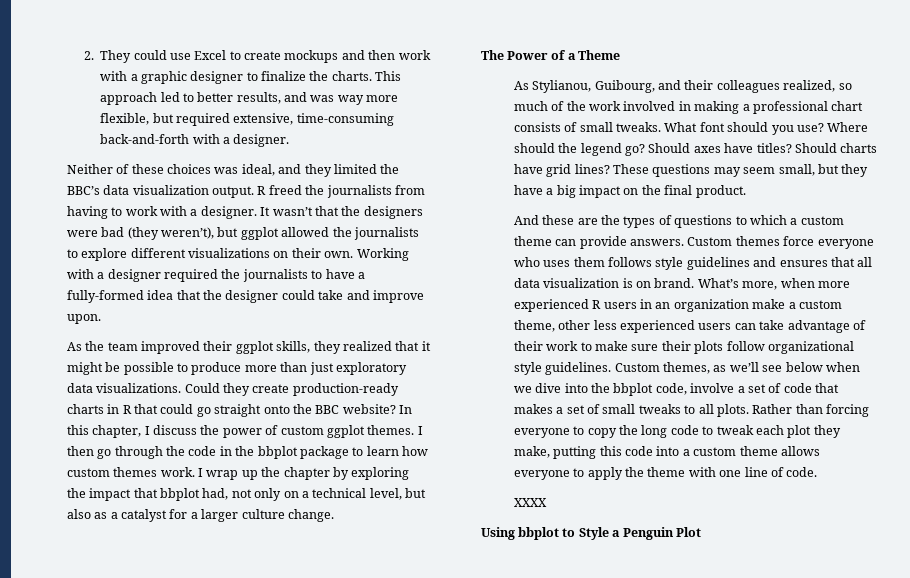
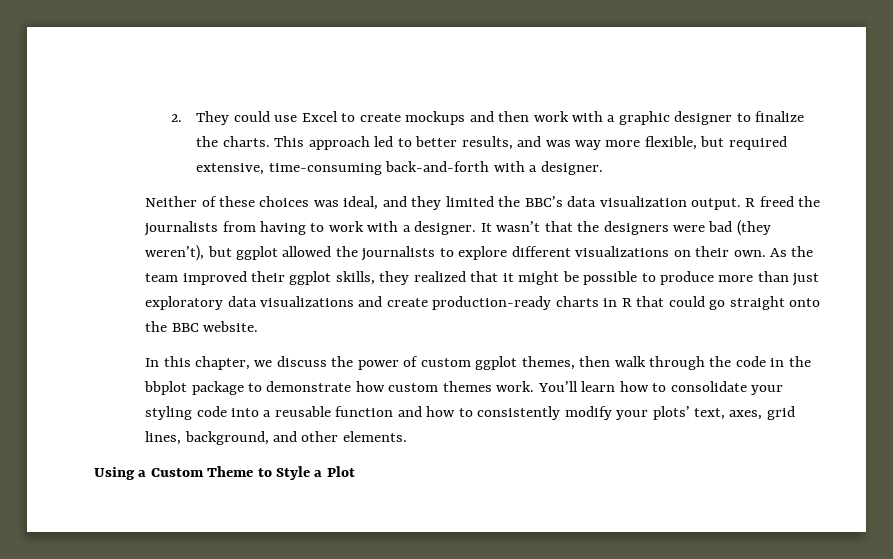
- It wasn’t that the designers were bad (they weren’t), but ggplot allowed the journalists to explore different visualizations on their own. Working with a designer required the journalists to have a fully-formed idea that the designer could take and improve upon.
- As the team improved their ggplot skills, they realized that it might be possible to produce more than just exploratory data visualizations. Could they create production-ready charts in R that could go straight onto the BBC website? In this chapter, I discuss the power of custom ggplot themes. I then go through the code in the bbplot package to learn how custom themes work.
+ It wasn’t that the designers were bad (they weren’t), but ggplot allowed the journalists to explore different visualizations on their own. As the team improved their ggplot skills, they realized that it might be possible to produce more than just exploratory data visualizations and create production-ready charts in R that could go straight onto the BBC website.
+ In this chapter, we discuss the power of custom ggplot themes, then walk through the code in the bbplot package to demonstrate how custom themes work.
- I wrap up the chapter by exploring the impact that bbplot had, not only on a technical level, but also as a catalyst for a larger culture change.
- The Power of a Theme
- As Stylianou, Guibourg, and their colleagues realized, so much of the work involved in making a professional chart consists of small tweaks. What font should you use? Where should the legend go? Should axes have titles? Should charts have grid lines? These questions may seem small, but they have a big impact on the final product.
- And these are the types of questions to which a custom theme can provide answers. Custom themes force everyone who uses them follows style guidelines and ensures that all data visualization is on brand. What’s more, when more experienced R users in an organization make a custom theme, other less experienced users can take advantage of their work to make sure their plots follow organizational style guidelines. Custom themes, as we’ll see below when we dive into the bbplot code, involve a set of code that makes a set of small tweaks to all plots. Rather than forcing everyone to copy the long code to tweak each plot they make, putting this code into a custom theme allows everyone to apply the theme with one line of code.
- XXXX
- Using bbplot to Style a Penguin Plot
+ You’ll learn how to consolidate your styling code into a reusable function and how to consistently modify your plots’ text, axes, grid lines, background, and other elements.
+ Using a Custom Theme to Style a Plot

